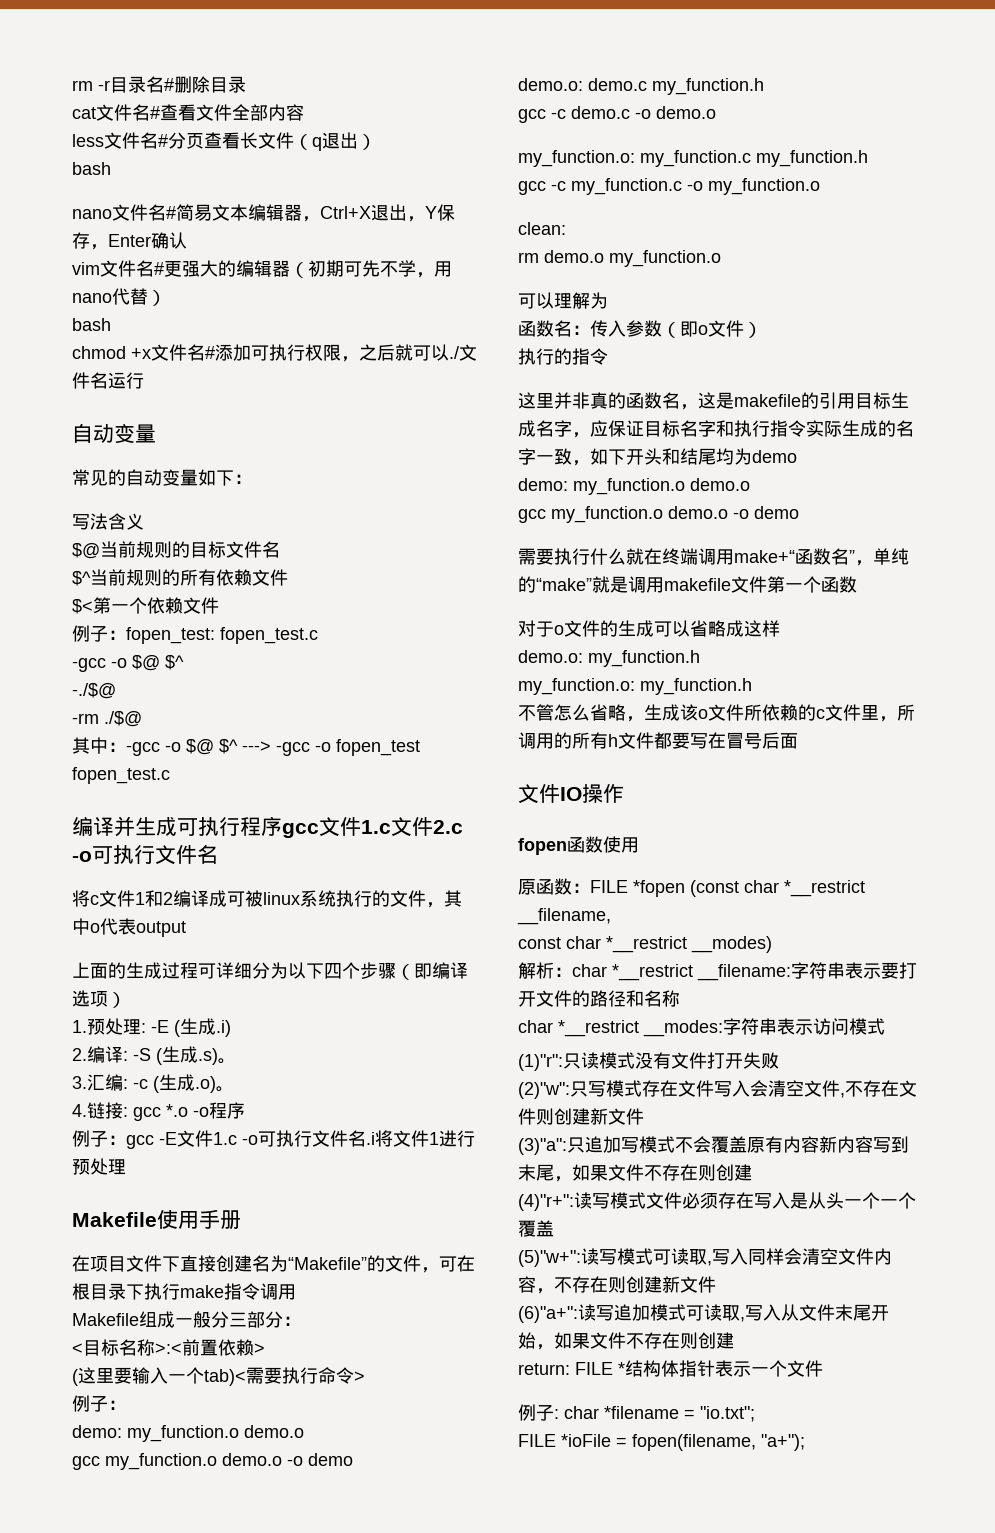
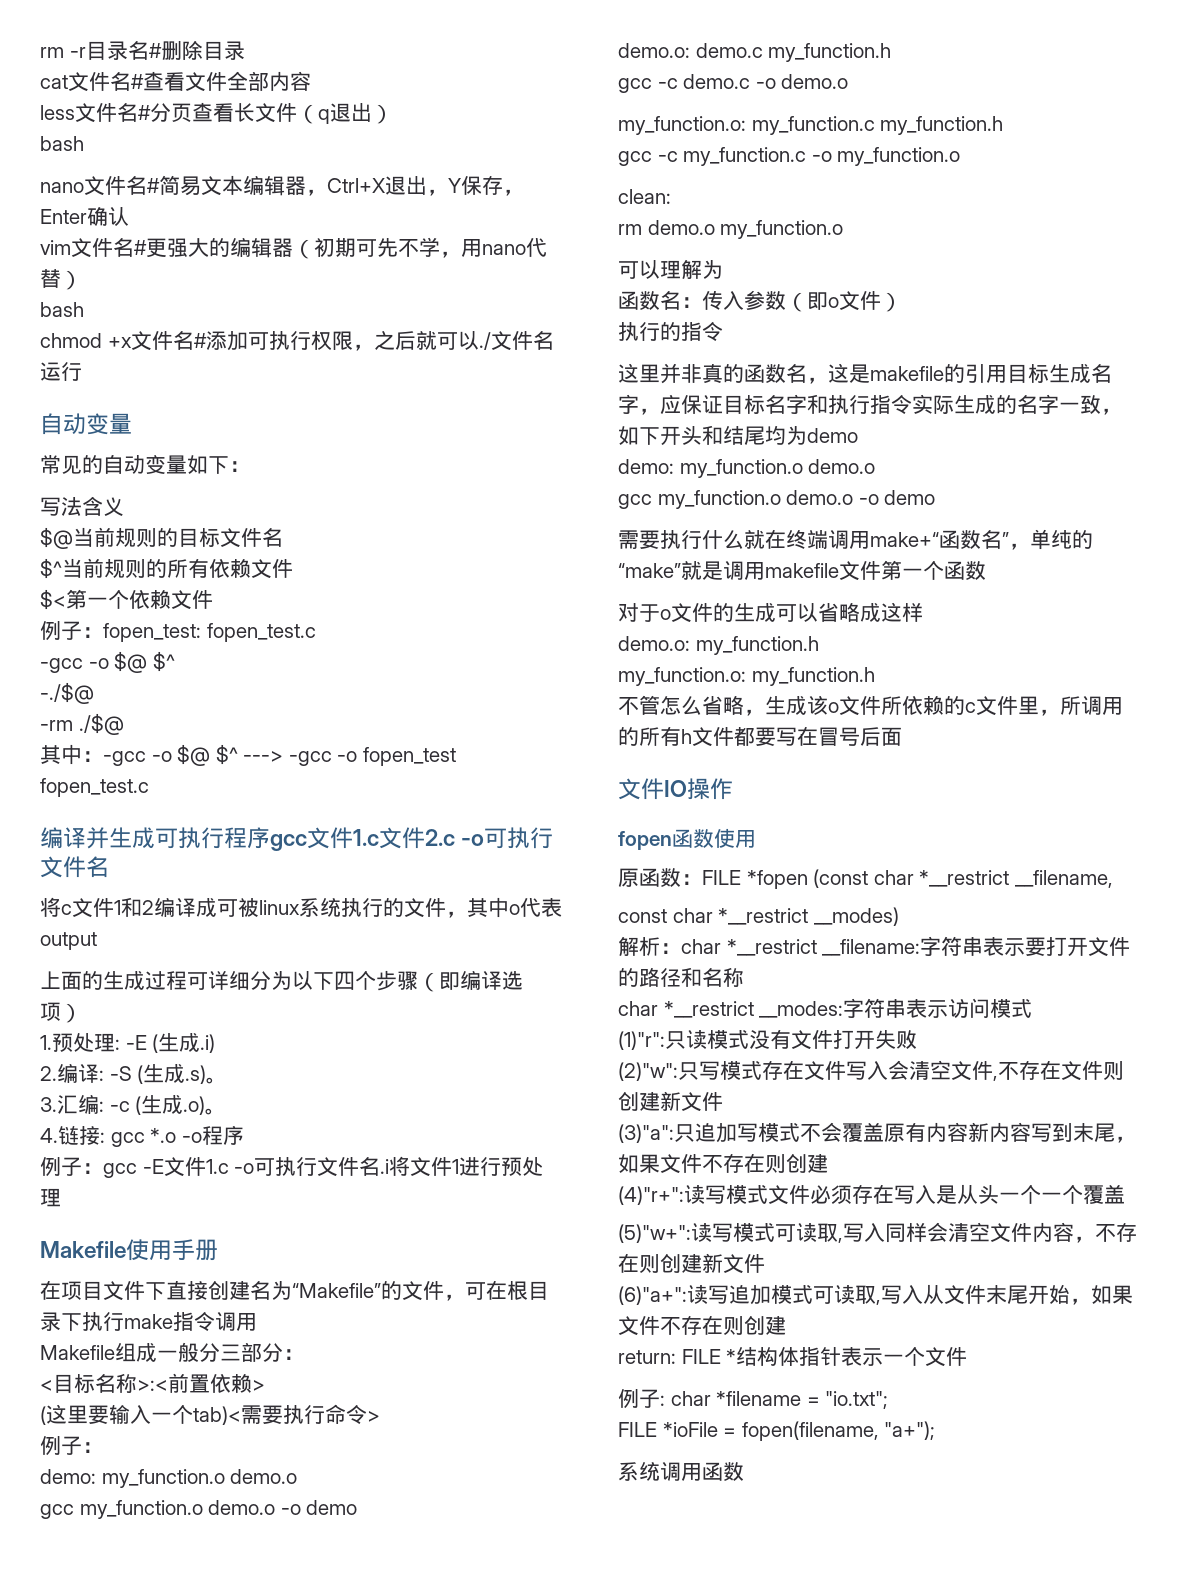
+ 系统调用函数

